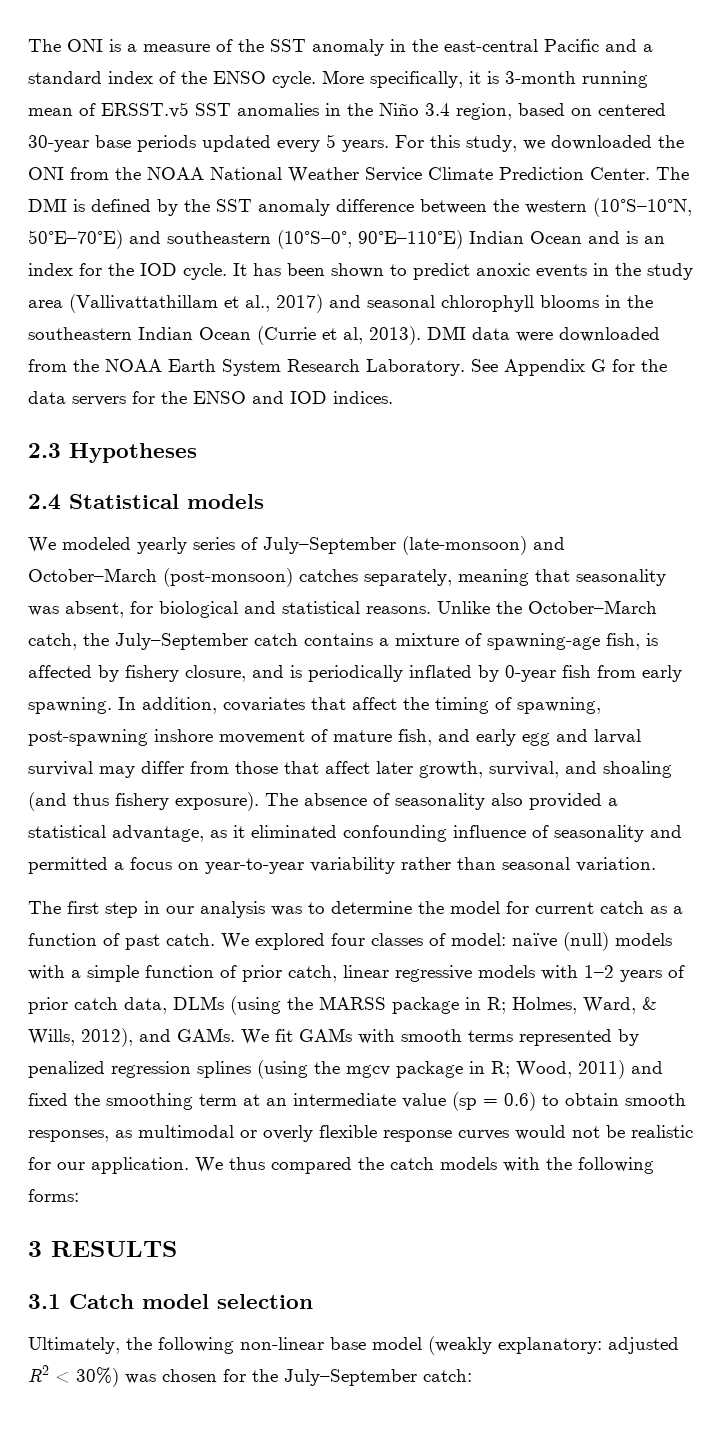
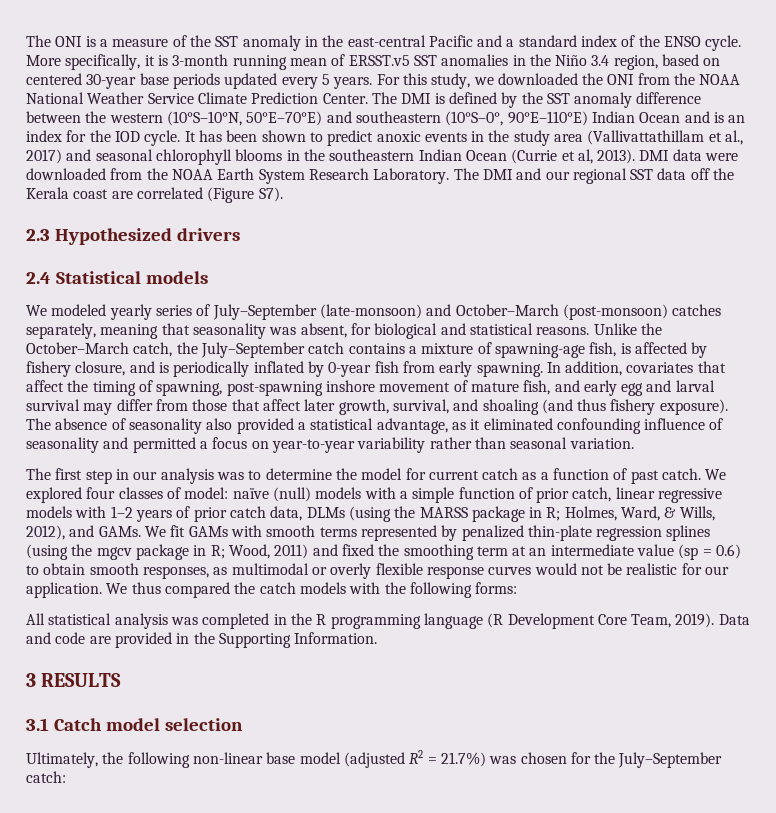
- See Appendix G for the data servers for the ENSO and IOD indices.
+ The DMI and our regional SST data off the Kerala coast are correlated (Figure S7).
- 2.3 Hypotheses
+ 2.3 Hypothesized drivers
- We fit GAMs with smooth terms represented by penalized regression splines (using the mgcv package in R; Wood, 2011) and fixed the smoothing term at an intermediate value (sp = 0.6) to obtain smooth responses, as multimodal or overly flexible response curves would not be realistic for our application.
+ We fit GAMs with smooth terms represented by penalized thin-plate regression splines (using the mgcv package in R; Wood, 2011) and fixed the smoothing term at an intermediate value (sp = 0.6) to obtain smooth responses, as multimodal or overly flexible response curves would not be realistic for our application.
+ All statistical analysis was completed in the R programming language (R Development Core Team, 2019). Data and code are provided in the Supporting Information.
- Ultimately, the following non-linear base model (weakly explanatory: adjusted R2 < 30%) was chosen for the July–September catch:
+ Ultimately, the following non-linear base model (adjusted R2 = 21.7%) was chosen for the July–September catch:

